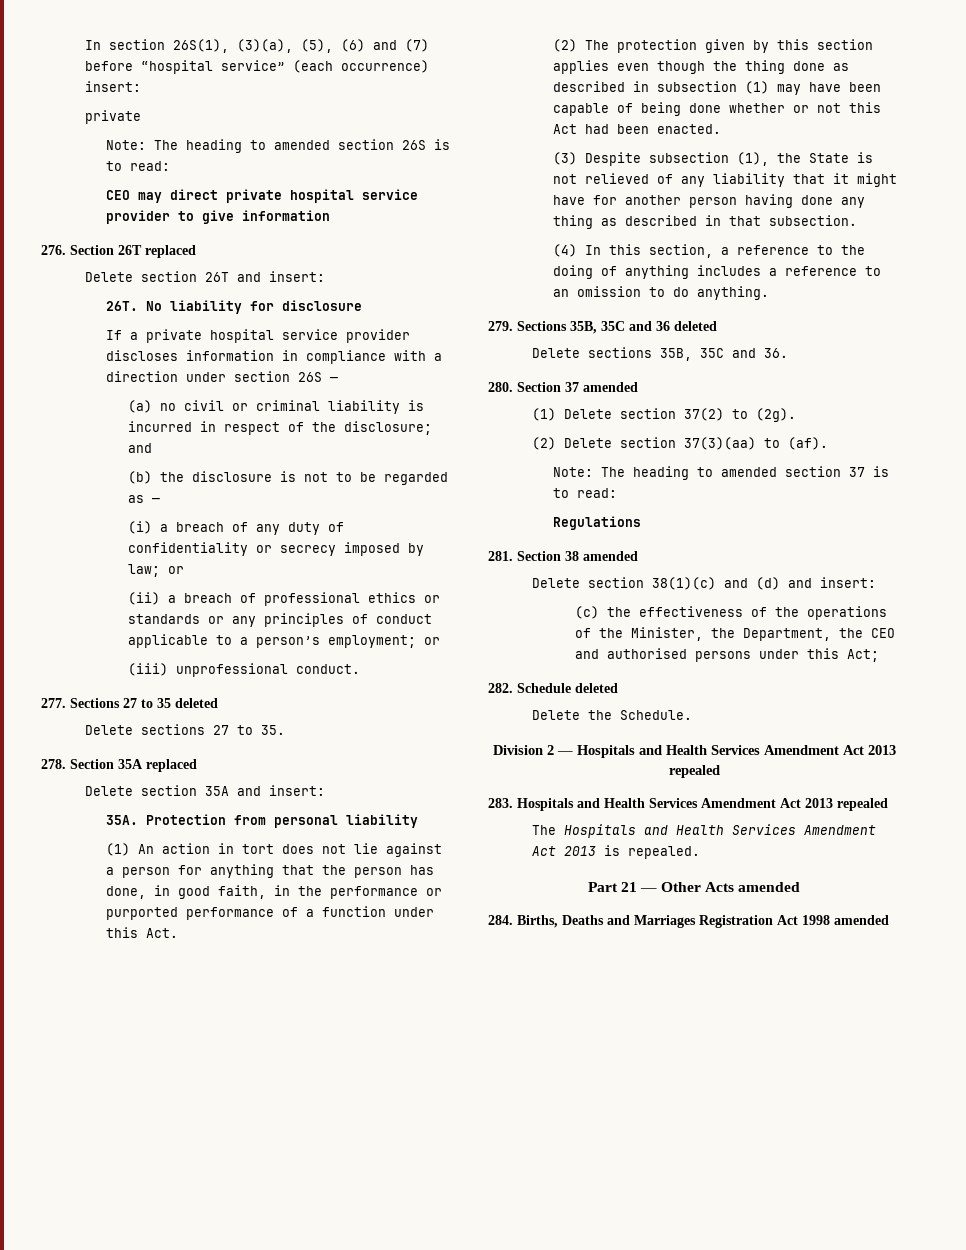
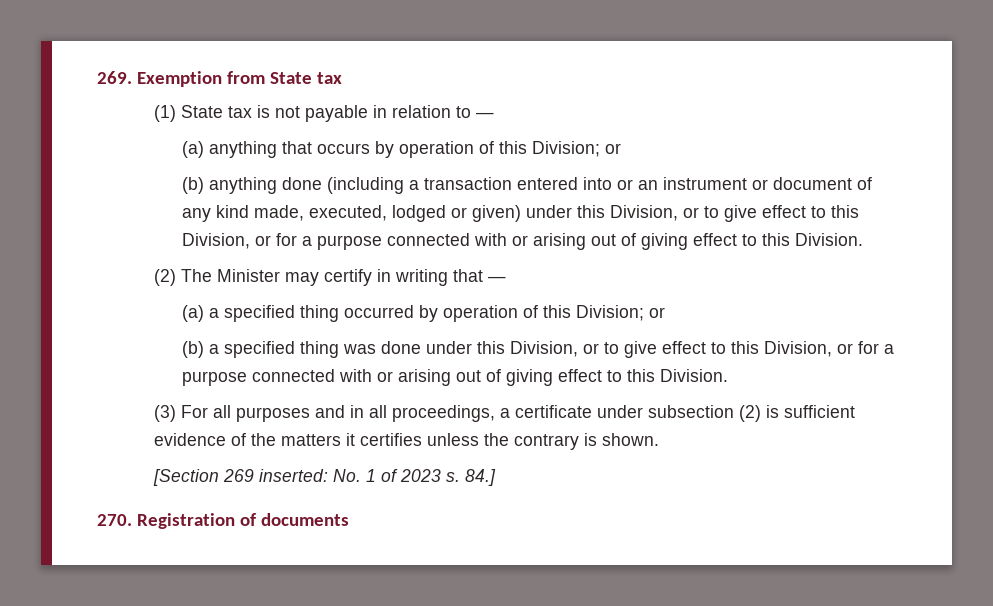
- In section 26S(1), (3)(a), (5), (6) and (7) before “hospital service” (each occurrence) insert:
- private
- Note: The heading to amended section 26S is to read:
- CEO may direct private hospital service provider to give information
- 276. Section 26T replaced
- Delete section 26T and insert:
- 26T. No liability for disclosure
- If a private hospital service provider discloses information in compliance with a direction under section 26S —
- (a) no civil or criminal liability is incurred in respect of the disclosure; and
- (b) the disclosure is not to be regarded as —
- (i) a breach of any duty of confidentiality or secrecy imposed by law; or
- (ii) a breach of professional ethics or standards or any principles of conduct applicable to a person’s employment; or
- (iii) unprofessional conduct.
- 277. Sections 27 to 35 deleted
- Delete sections 27 to 35.
- 278. Section 35A replaced
- Delete section 35A and insert:
- 35A. Protection from personal liability
- (1) An action in tort does not lie against a person for anything that the person has done, in good faith, in the performance or purported performance of a function under this Act.
- (2) The protection given by this section applies even though the thing done as described in subsection (1) may have been capable of being done whether or not this Act had been enacted.
- (3) Despite subsection (1), the State is not relieved of any liability that it might have for another person having done any thing as described in that subsection.
- (4) In this section, a reference to the doing of anything includes a reference to an omission to do anything.
- 279. Sections 35B, 35C and 36 deleted
- Delete sections 35B, 35C and 36.
- 280. Section 37 amended
- (1) Delete section 37(2) to (2g).
- (2) Delete section 37(3)(aa) to (af).
- Note: The heading to amended section 37 is to read:
- Regulations
- 281. Section 38 amended
- Delete section 38(1)(c) and (d) and insert:
- (c) the effectiveness of the operations of the Minister, the Department, the CEO and authorised persons under this Act;
- 282. Schedule deleted
- Delete the Schedule.
- Division 2 — Hospitals and Health Services Amendment Act 2013 repealed
- 283. Hospitals and Health Services Amendment Act 2013 repealed
- The Hospitals and Health Services Amendment Act 2013 is repealed.
- Part 21 — Other Acts amended
- 284. Births, Deaths and Marriages Registration Act 1998 amended
+ 269. Exemption from State tax
+ (1) State tax is not payable in relation to —
+ (a) anything that occurs by operation of this Division; or
+ (b) anything done (including a transaction entered into or an instrument or document of any kind made, executed, lodged or given) under this Division, or to give effect to this Division, or for a purpose connected with or arising out of giving effect to this Division.
+ (2) The Minister may certify in writing that —
+ (a) a specified thing occurred by operation of this Division; or
+ (b) a specified thing was done under this Division, or to give effect to this Division, or for a purpose connected with or arising out of giving effect to this Division.
+ (3) For all purposes and in all proceedings, a certificate under subsection (2) is sufficient evidence of the matters it certifies unless the contrary is shown.
+ [Section 269 inserted: No. 1 of 2023 s. 84.]
+ 270. Registration of documents

